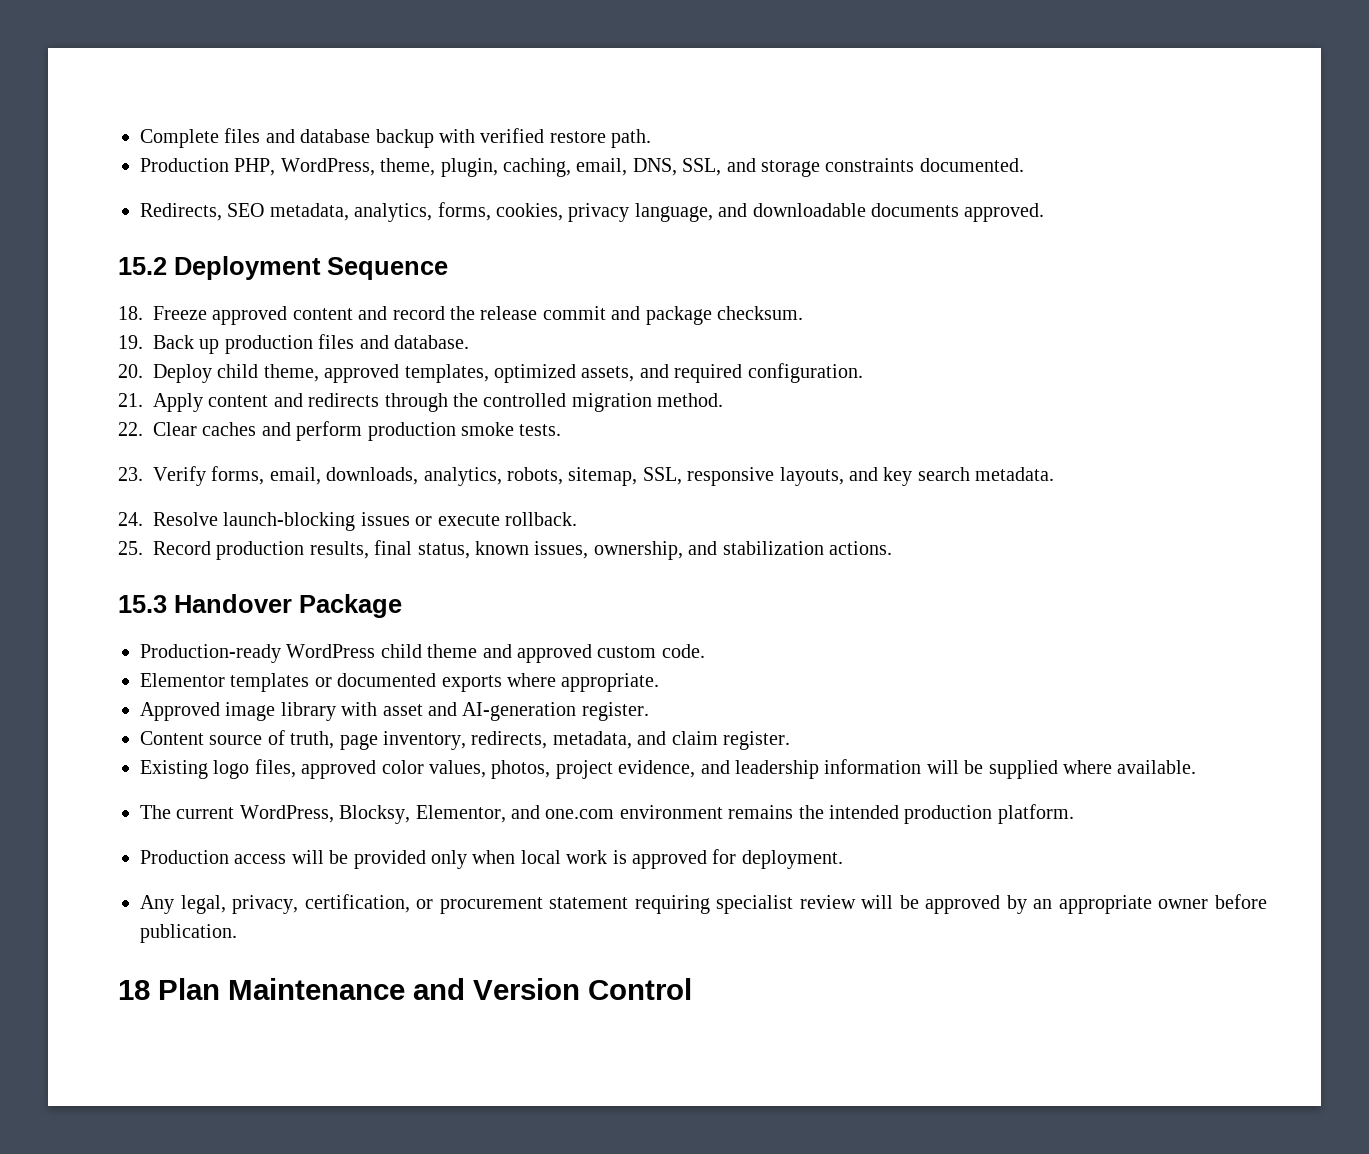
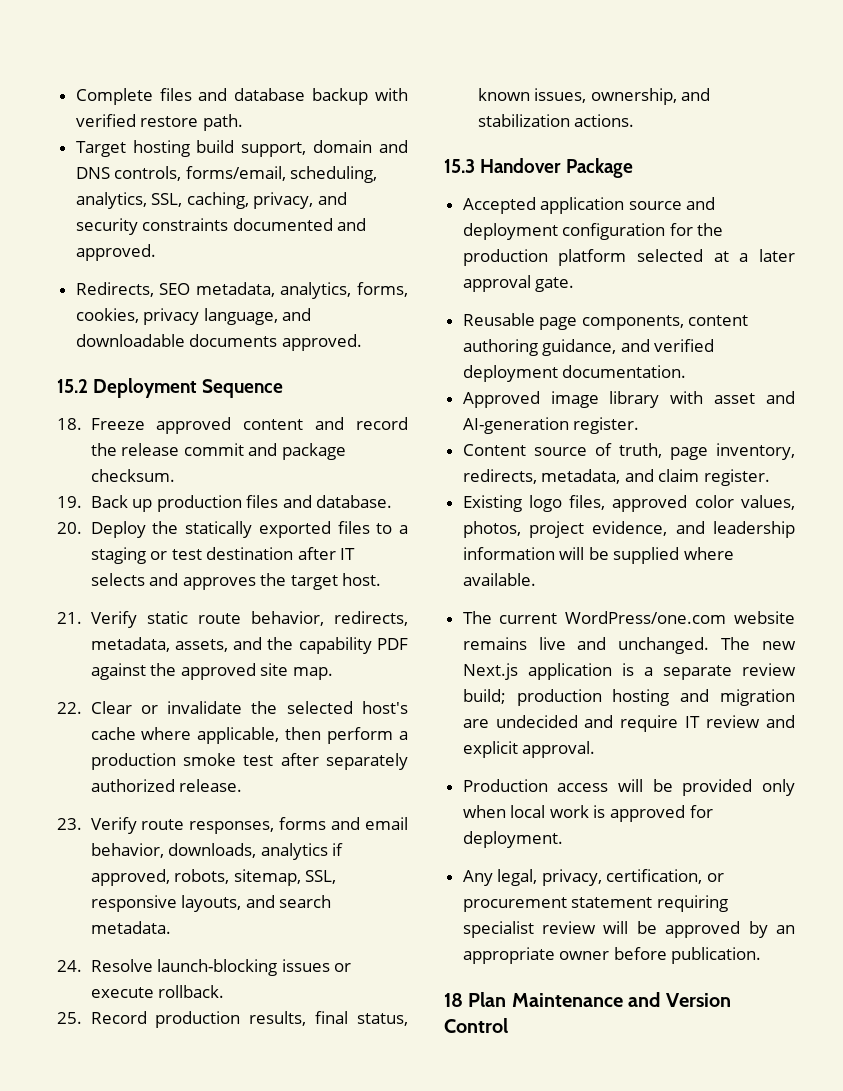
- Production PHP, WordPress, theme, plugin, caching, email, DNS, SSL, and storage constraints documented.
+ Target hosting build support, domain and DNS controls, forms/email, scheduling, analytics, SSL, caching, privacy, and security constraints documented and approved.
- 20. Deploy child theme, approved templates, optimized assets, and required configuration.
- 21. Apply content and redirects through the controlled migration method.
- 22. Clear caches and perform production smoke tests.
- 23. Verify forms, email, downloads, analytics, robots, sitemap, SSL, responsive layouts, and key search metadata.
+ 20. Deploy the statically exported files to a staging or test destination after IT selects and approves the target host.
+ 21. Verify static route behavior, redirects, metadata, assets, and the capability PDF against the approved site map.
+ 22. Clear or invalidate the selected host's cache where applicable, then perform a production smoke test after separately authorized release.
+ 23. Verify route responses, forms and email behavior, downloads, analytics if approved, robots, sitemap, SSL, responsive layouts, and search metadata.
- Production-ready WordPress child theme and approved custom code.
- Elementor templates or documented exports where appropriate.
+ Accepted application source and deployment configuration for the production platform selected at a later approval gate.
+ Reusable page components, content authoring guidance, and verified deployment documentation.
- The current WordPress, Blocksy, Elementor, and one.com environment remains the intended production platform.
+ The current WordPress/one.com website remains live and unchanged. The new Next.js application is a separate review build; production hosting and migration are undecided and require IT review and explicit approval.

